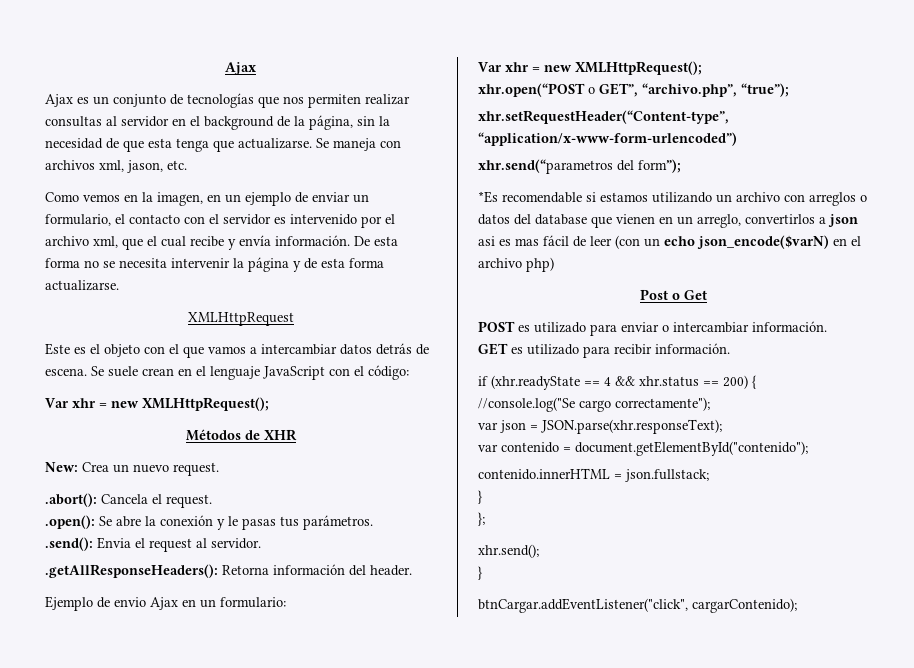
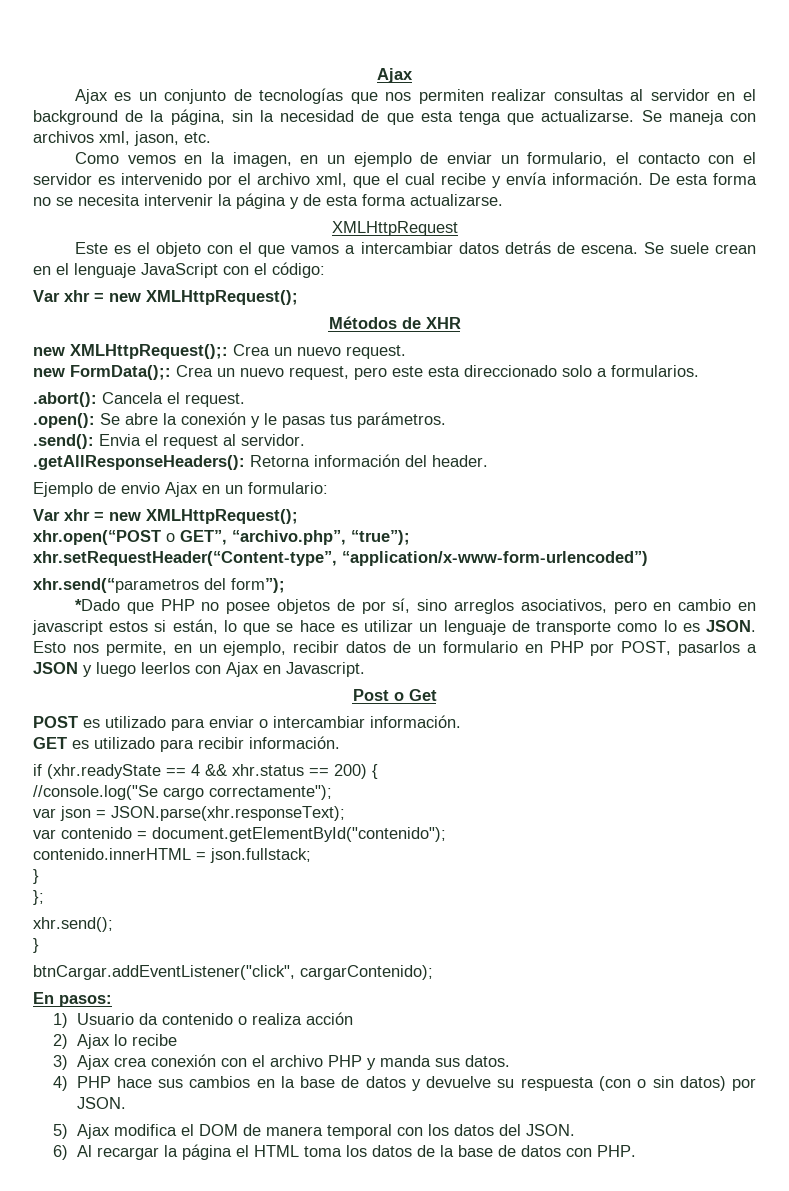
- New: Crea un nuevo request.
+ new XMLHttpRequest();: Crea un nuevo request.
+ new FormData();: Crea un nuevo request, pero este esta direccionado solo a formularios.
- *Es recomendable si estamos utilizando un archivo con arreglos o datos del database que vienen en un arreglo, convertirlos a json asi es mas fácil de leer (con un echo json_encode($varN) en el archivo php)
+ *Dado que PHP no posee objetos de por sí, sino arreglos asociativos, pero en cambio en javascript estos si están, lo que se hace es utilizar un lenguaje de transporte como lo es JSON. Esto nos permite, en un ejemplo, recibir datos de un formulario en PHP por POST, pasarlos a JSON y luego leerlos con Ajax en Javascript.
+ En pasos:
+ 1) Usuario da contenido o realiza acción
+ 2) Ajax lo recibe
+ 3) Ajax crea conexión con el archivo PHP y manda sus datos.
+ 4) PHP hace sus cambios en la base de datos y devuelve su respuesta (con o sin datos) por JSON.
+ 5) Ajax modifica el DOM de manera temporal con los datos del JSON.
+ 6) Al recargar la página el HTML toma los datos de la base de datos con PHP.

